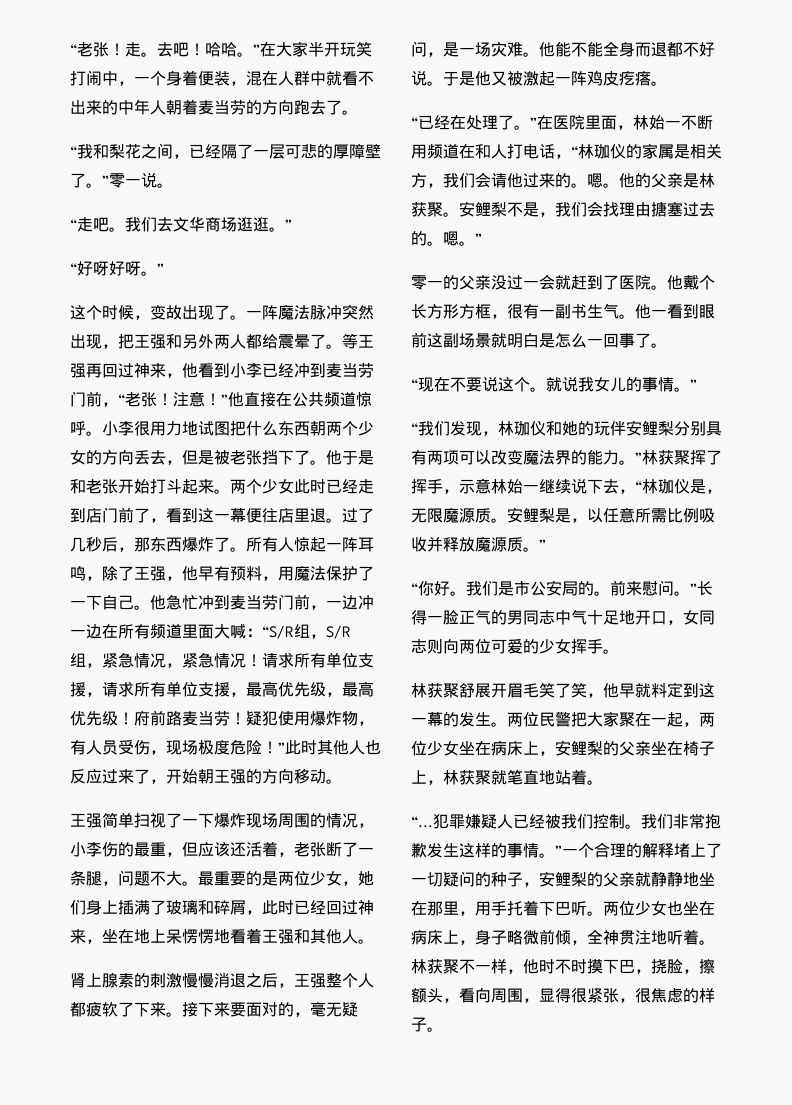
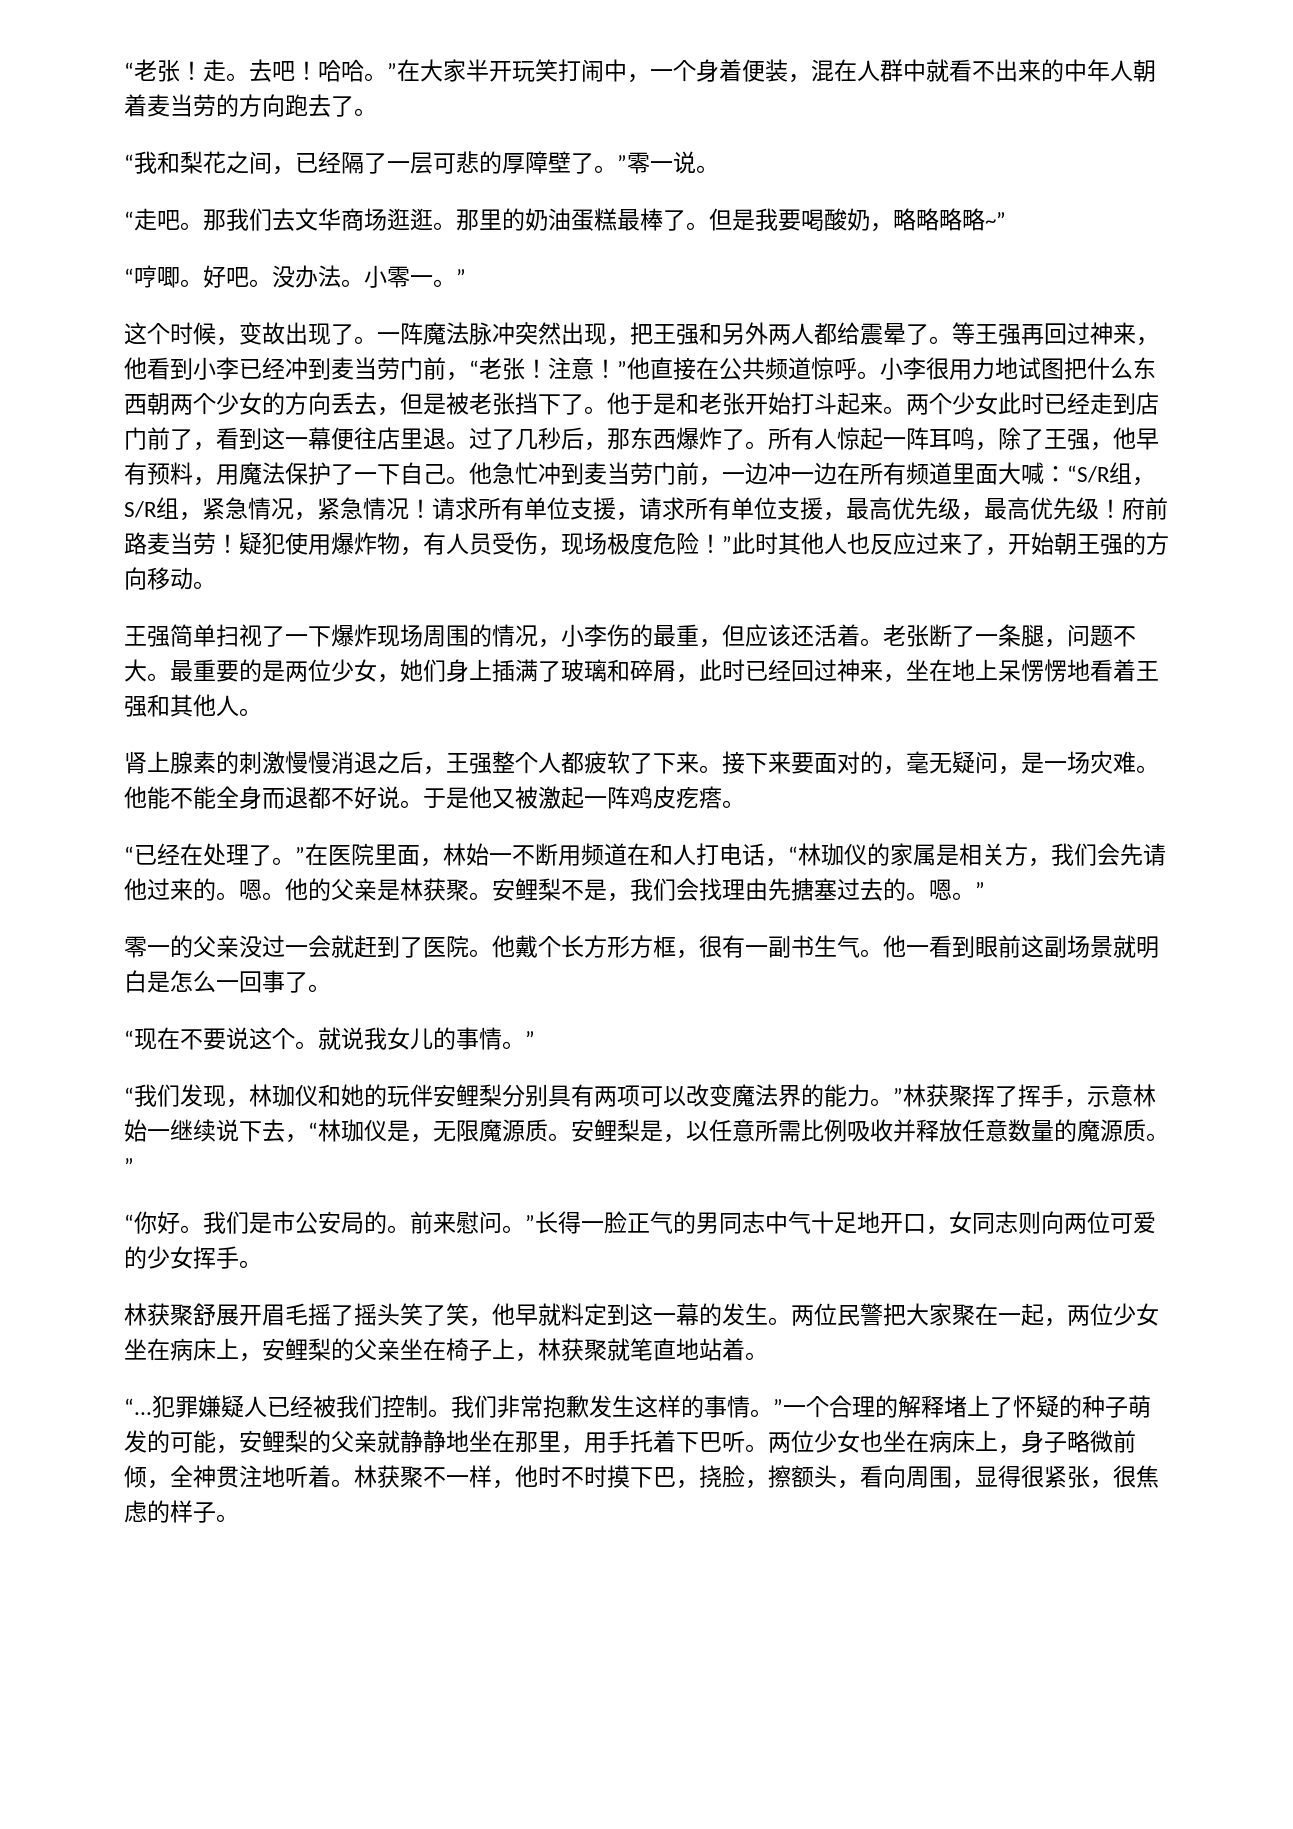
- 我们去文华商场逛逛。”
- “好呀好呀。”
+ 那我们去文华商场逛逛。那里的奶油蛋糕最棒了。但是我要喝酸奶，略略略略~”
+ “哼唧。好吧。没办法。小零一。”
- 王强简单扫视了一下爆炸现场周围的情况，小李伤的最重，但应该还活着，老张断了一条腿，问题不大。
+ 王强简单扫视了一下爆炸现场周围的情况，小李伤的最重，但应该还活着。老张断了一条腿，问题不大。
- “已经在处理了。”在医院里面，林始一不断用频道在和人打电话，“林珈仪的家属是相关方，我们会请他过来的。
+ “已经在处理了。”在医院里面，林始一不断用频道在和人打电话，“林珈仪的家属是相关方，我们会先请他过来的。
- 安鲤梨不是，我们会找理由搪塞过去的。
+ 安鲤梨不是，我们会找理由先搪塞过去的。
- 安鲤梨是，以任意所需比例吸收并释放魔源质。”
+ 安鲤梨是，以任意所需比例吸收并释放任意数量的魔源质。”
- 林获聚舒展开眉毛笑了笑，他早就料定到这一幕的发生。
+ 林获聚舒展开眉毛摇了摇头笑了笑，他早就料定到这一幕的发生。
- 我们非常抱歉发生这样的事情。”一个合理的解释堵上了一切疑问的种子，安鲤梨的父亲就静静地坐在那里，用手托着下巴听。
+ 我们非常抱歉发生这样的事情。”一个合理的解释堵上了怀疑的种子萌发的可能，安鲤梨的父亲就静静地坐在那里，用手托着下巴听。

